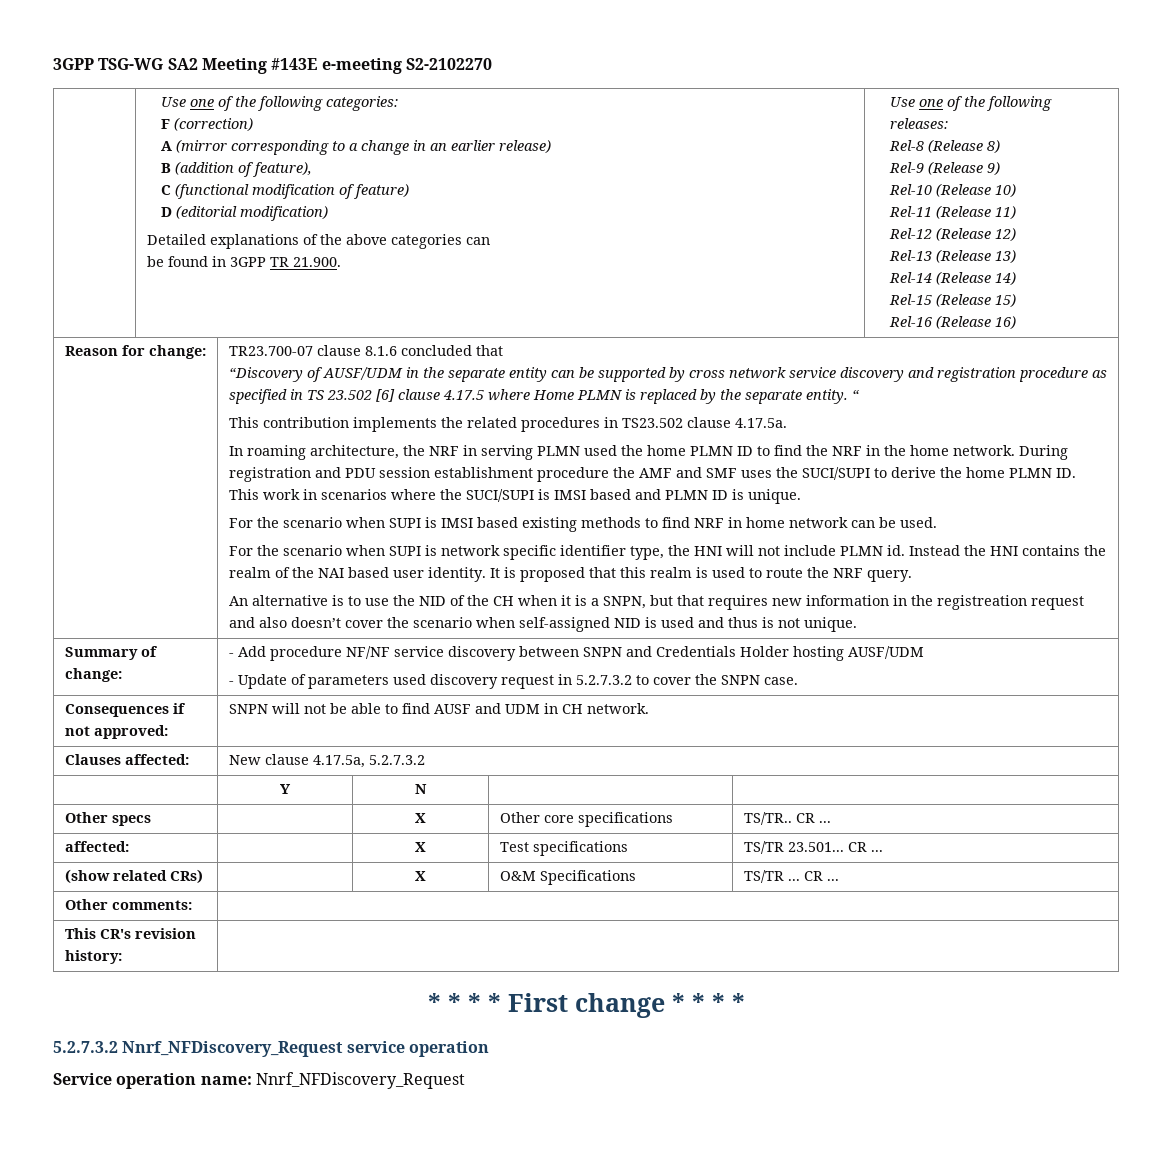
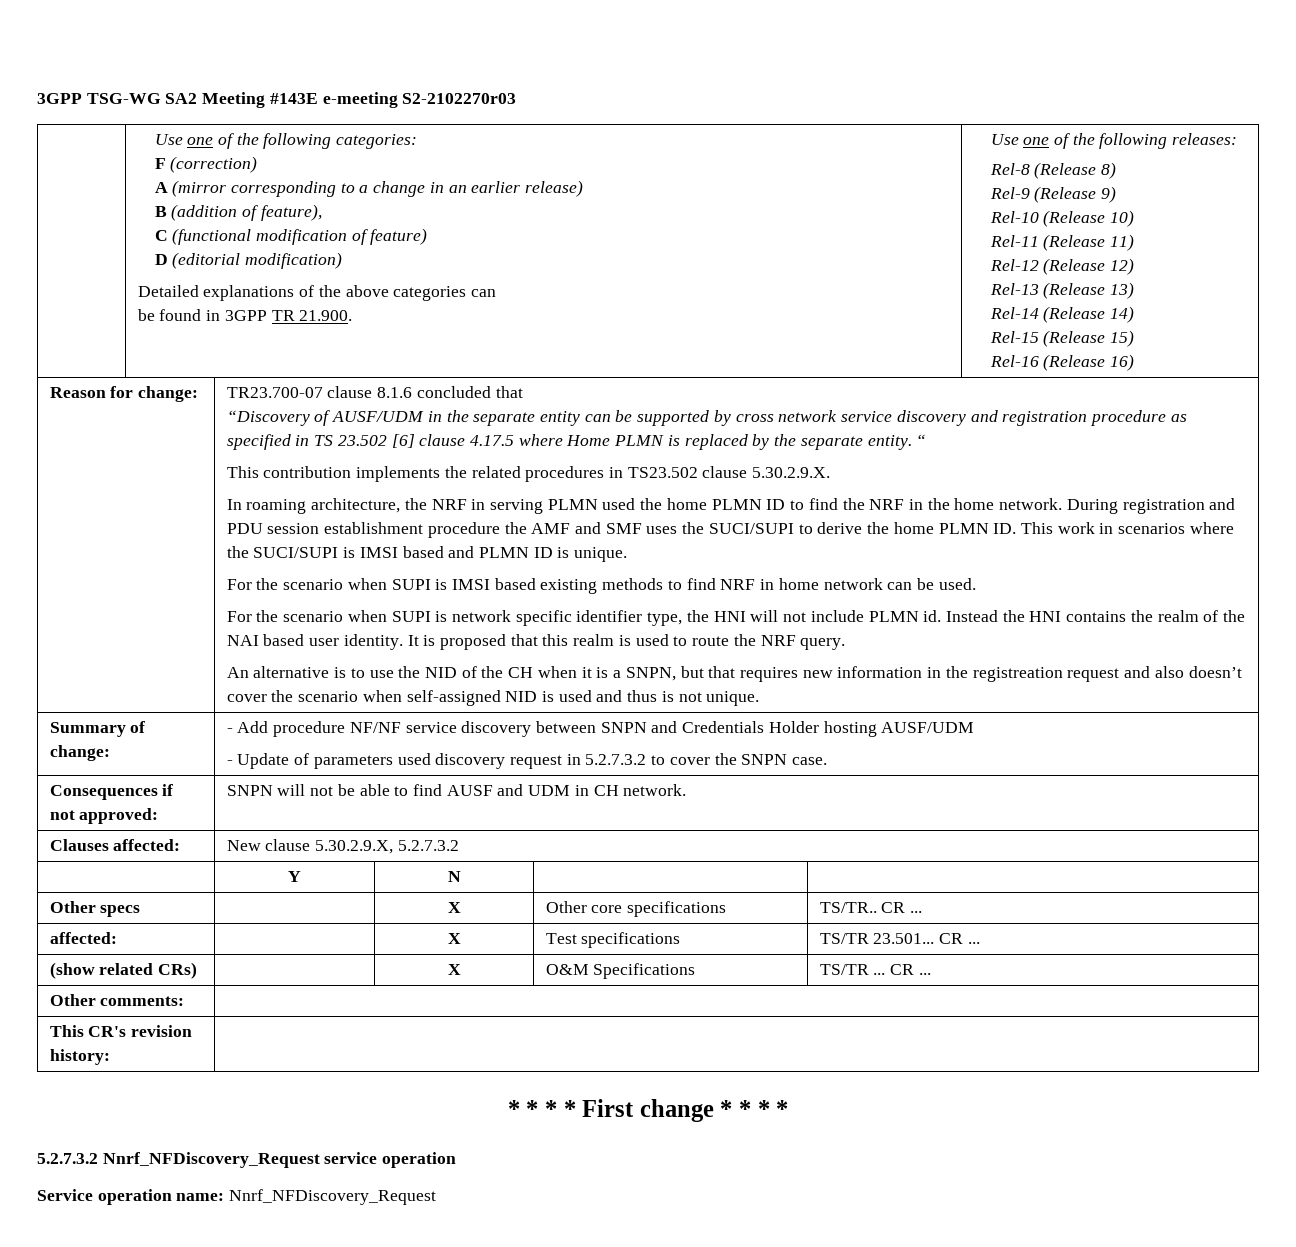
- 3GPP TSG-WG SA2 Meeting #143E e-meeting S2-2102270
+ 3GPP TSG-WG SA2 Meeting #143E e-meeting S2-2102270r03
- This contribution implements the related procedures in TS23.502 clause 4.17.5a.
+ This contribution implements the related procedures in TS23.502 clause 5.30.2.9.X.
- Clauses affected: | New clause 4.17.5a, 5.2.7.3.2
+ Clauses affected: | New clause 5.30.2.9.X, 5.2.7.3.2

